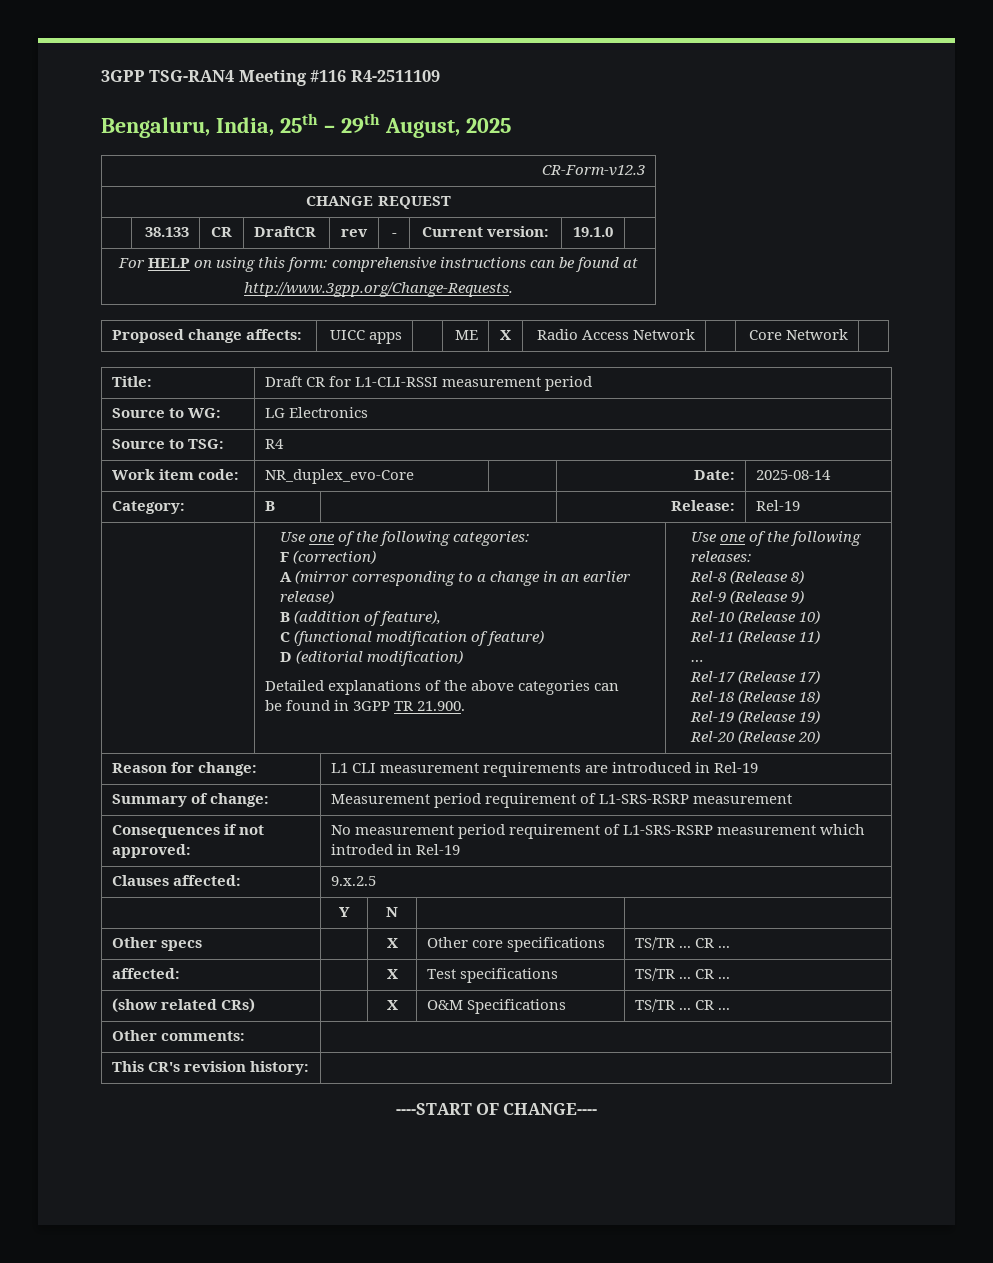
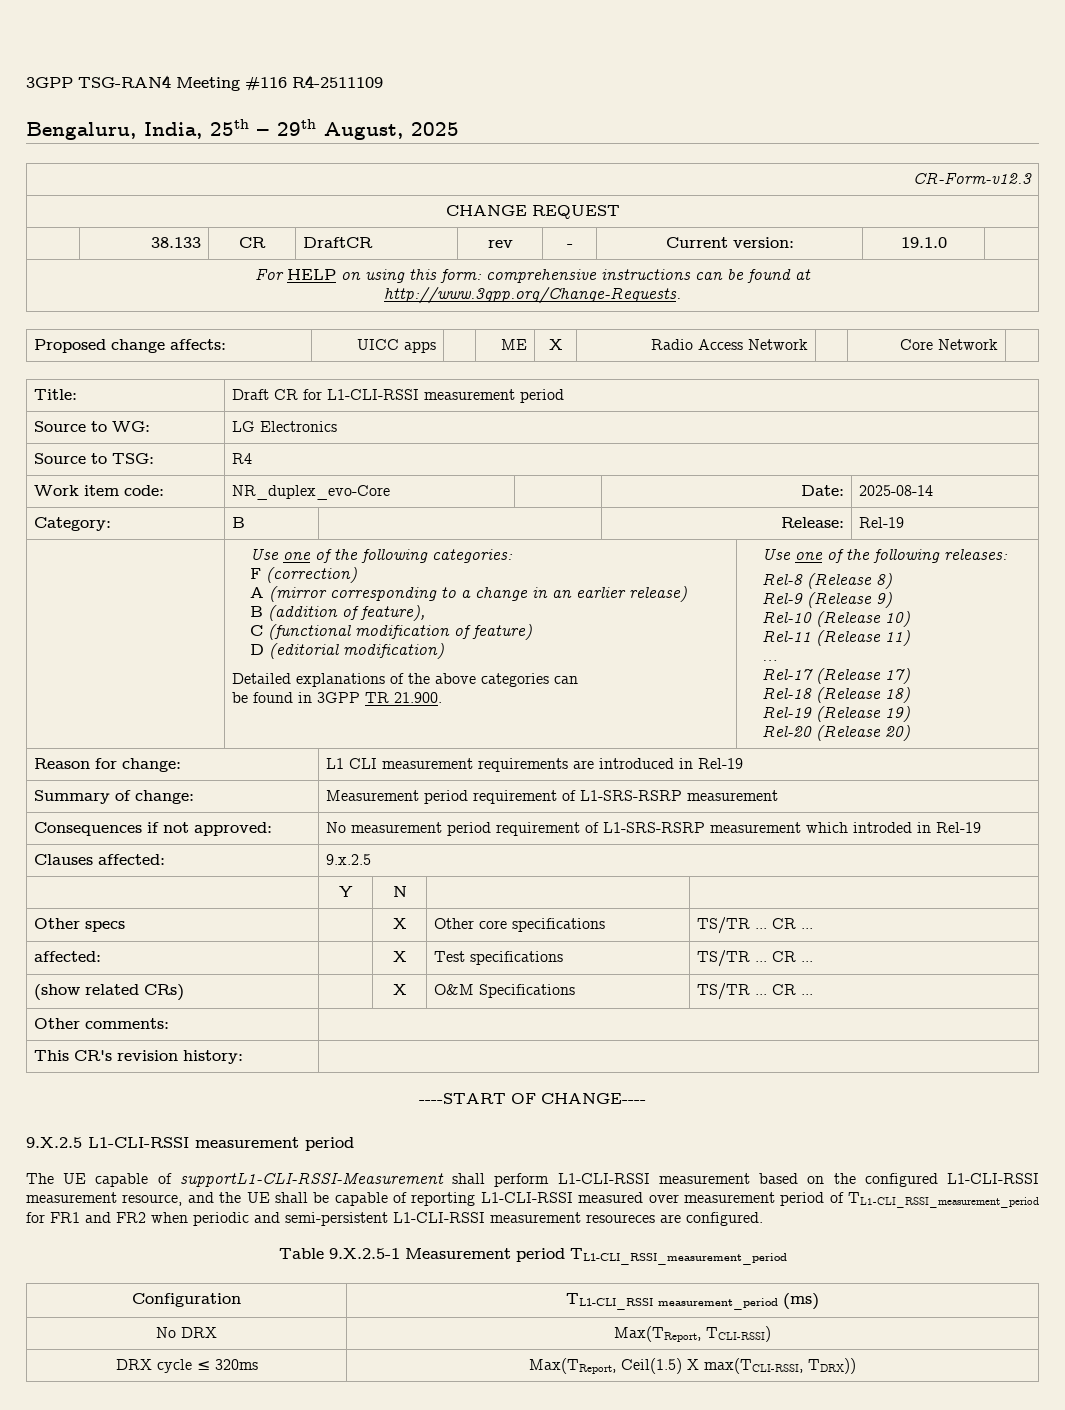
+ 9.X.2.5 L1-CLI-RSSI measurement period
+ The UE capable of supportL1-CLI-RSSI-Measurement shall perform L1-CLI-RSSI measurement based on the configured L1-CLI-RSSI measurement resource, and the UE shall be capable of reporting L1-CLI-RSSI measured over measurement period of TL1-CLI_RSSI_measurement_period for FR1 and FR2 when periodic and semi-persistent L1-CLI-RSSI measurement resoureces are configured.
+ Table 9.X.2.5-1 Measurement period TL1-CLI_RSSI_measurement_period
+ Configuration | TL1-CLI_RSSI measurement_period (ms)
+ No DRX | Max(TReport, TCLI-RSSI)
+ DRX cycle ≤ 320ms | Max(TReport, Ceil(1.5) X max(TCLI-RSSI, TDRX))

